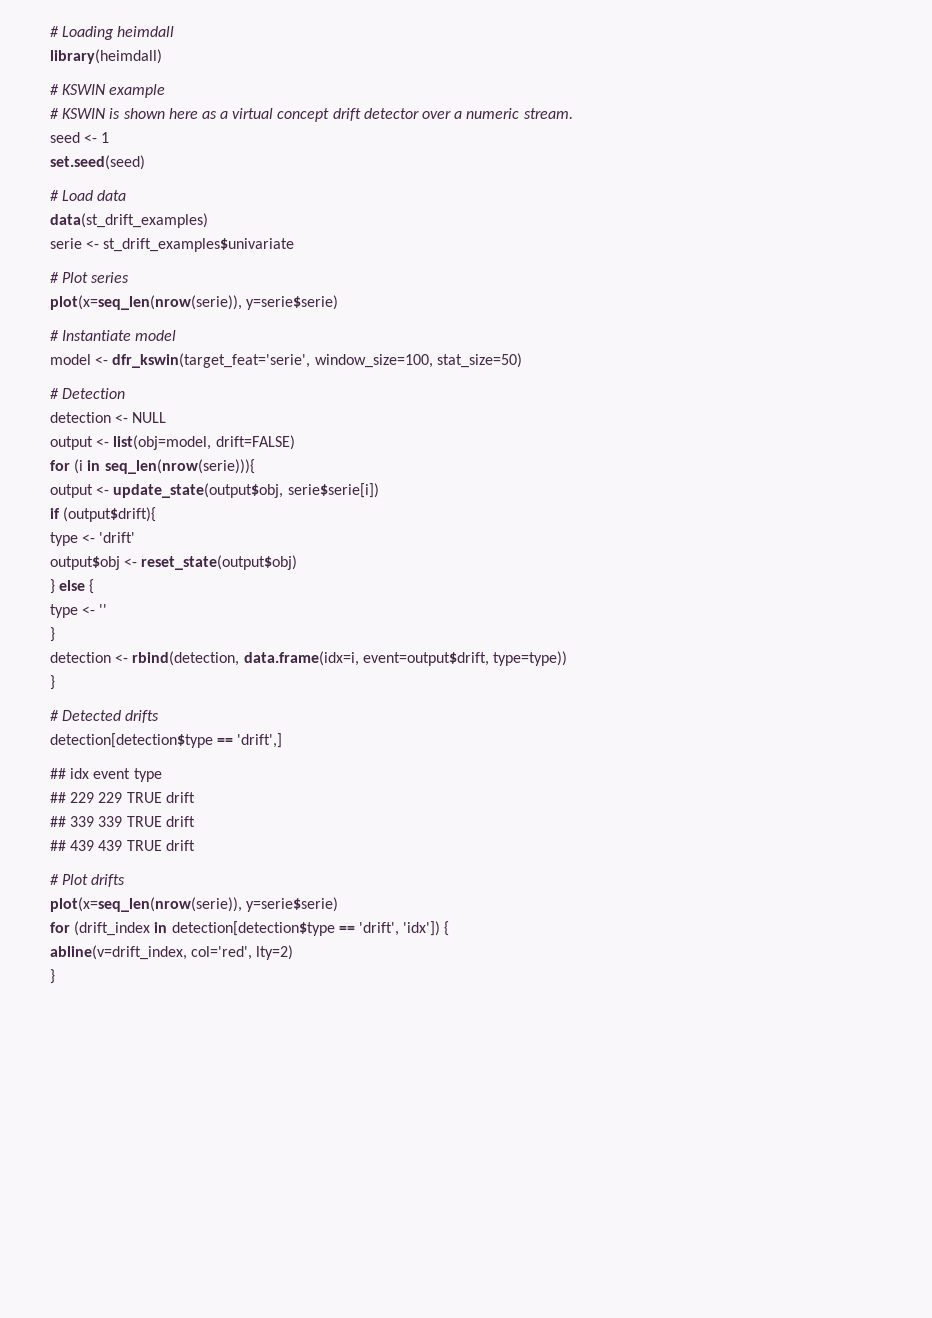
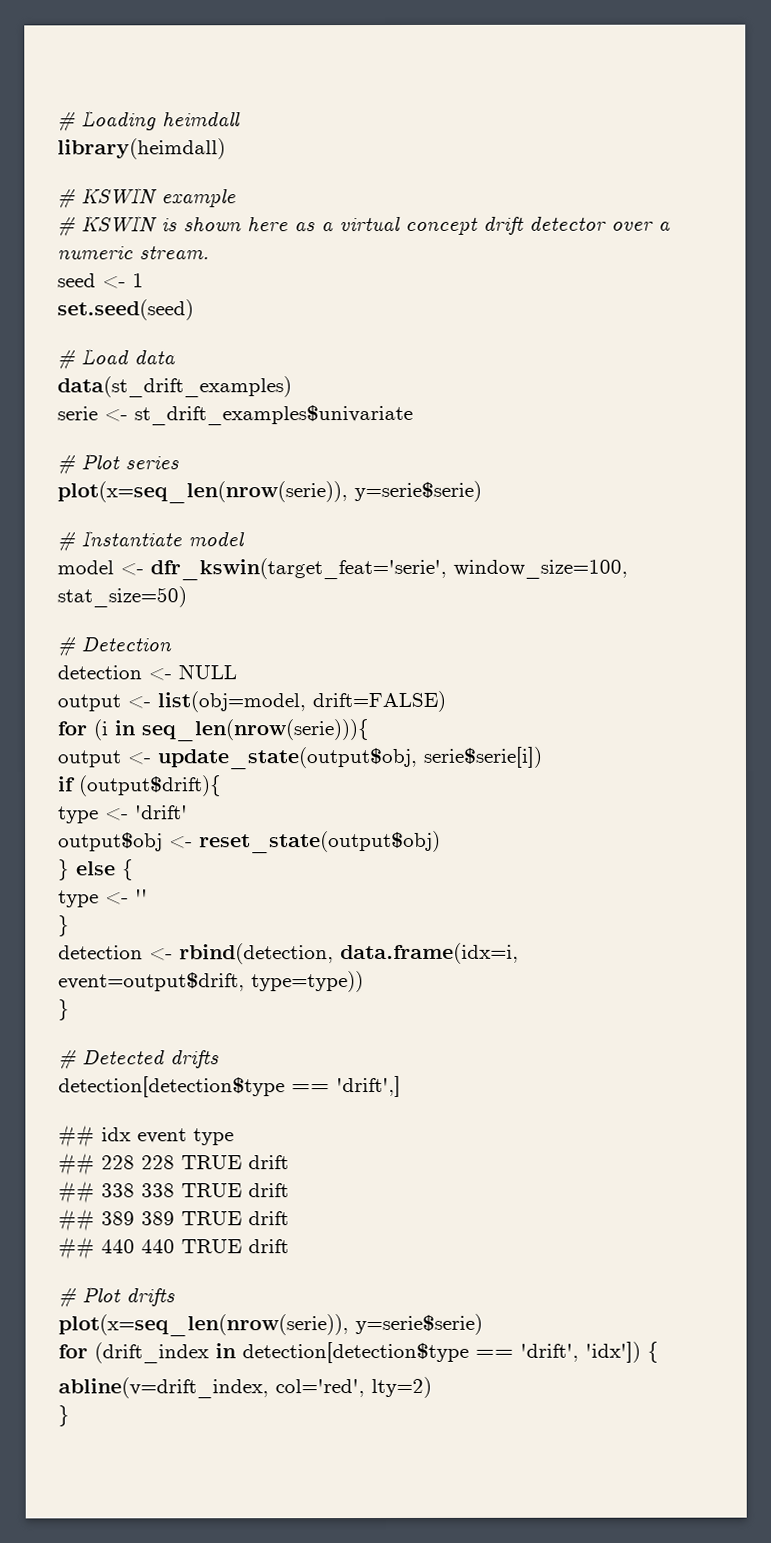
- ## 229 229 TRUE drift
- ## 339 339 TRUE drift
- ## 439 439 TRUE drift
+ ## 228 228 TRUE drift
+ ## 338 338 TRUE drift
+ ## 389 389 TRUE drift
+ ## 440 440 TRUE drift

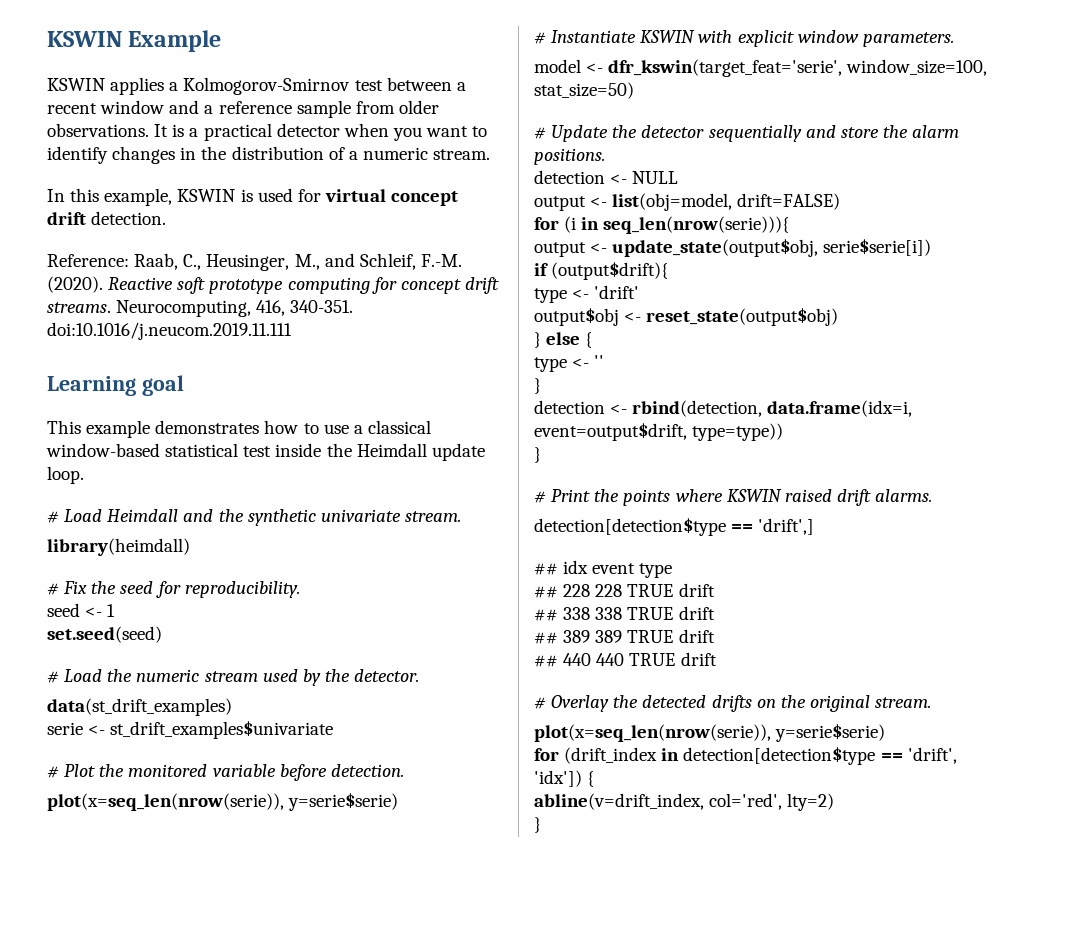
- # Loading heimdall
+ KSWIN Example
+ KSWIN applies a Kolmogorov-Smirnov test between a recent window and a reference sample from older observations. It is a practical detector when you want to identify changes in the distribution of a numeric stream.
+ In this example, KSWIN is used for virtual concept drift detection.
+ Reference: Raab, C., Heusinger, M., and Schleif, F.-M. (2020). Reactive soft prototype computing for concept drift streams. Neurocomputing, 416, 340-351. doi:10.1016/j.neucom.2019.11.111
+ Learning goal
+ This example demonstrates how to use a classical window-based statistical test inside the Heimdall update loop.
+ # Load Heimdall and the synthetic univariate stream.
  library(heimdall)
- # KSWIN example
- # KSWIN is shown here as a virtual concept drift detector over a numeric stream.
+ # Fix the seed for reproducibility.
- # Load data
+ # Load the numeric stream used by the detector.
- # Plot series
+ # Plot the monitored variable before detection.
- # Instantiate model
+ # Instantiate KSWIN with explicit window parameters.
- # Detection
+ # Update the detector sequentially and store the alarm positions.
- # Detected drifts
+ # Print the points where KSWIN raised drift alarms.
- # Plot drifts
+ # Overlay the detected drifts on the original stream.

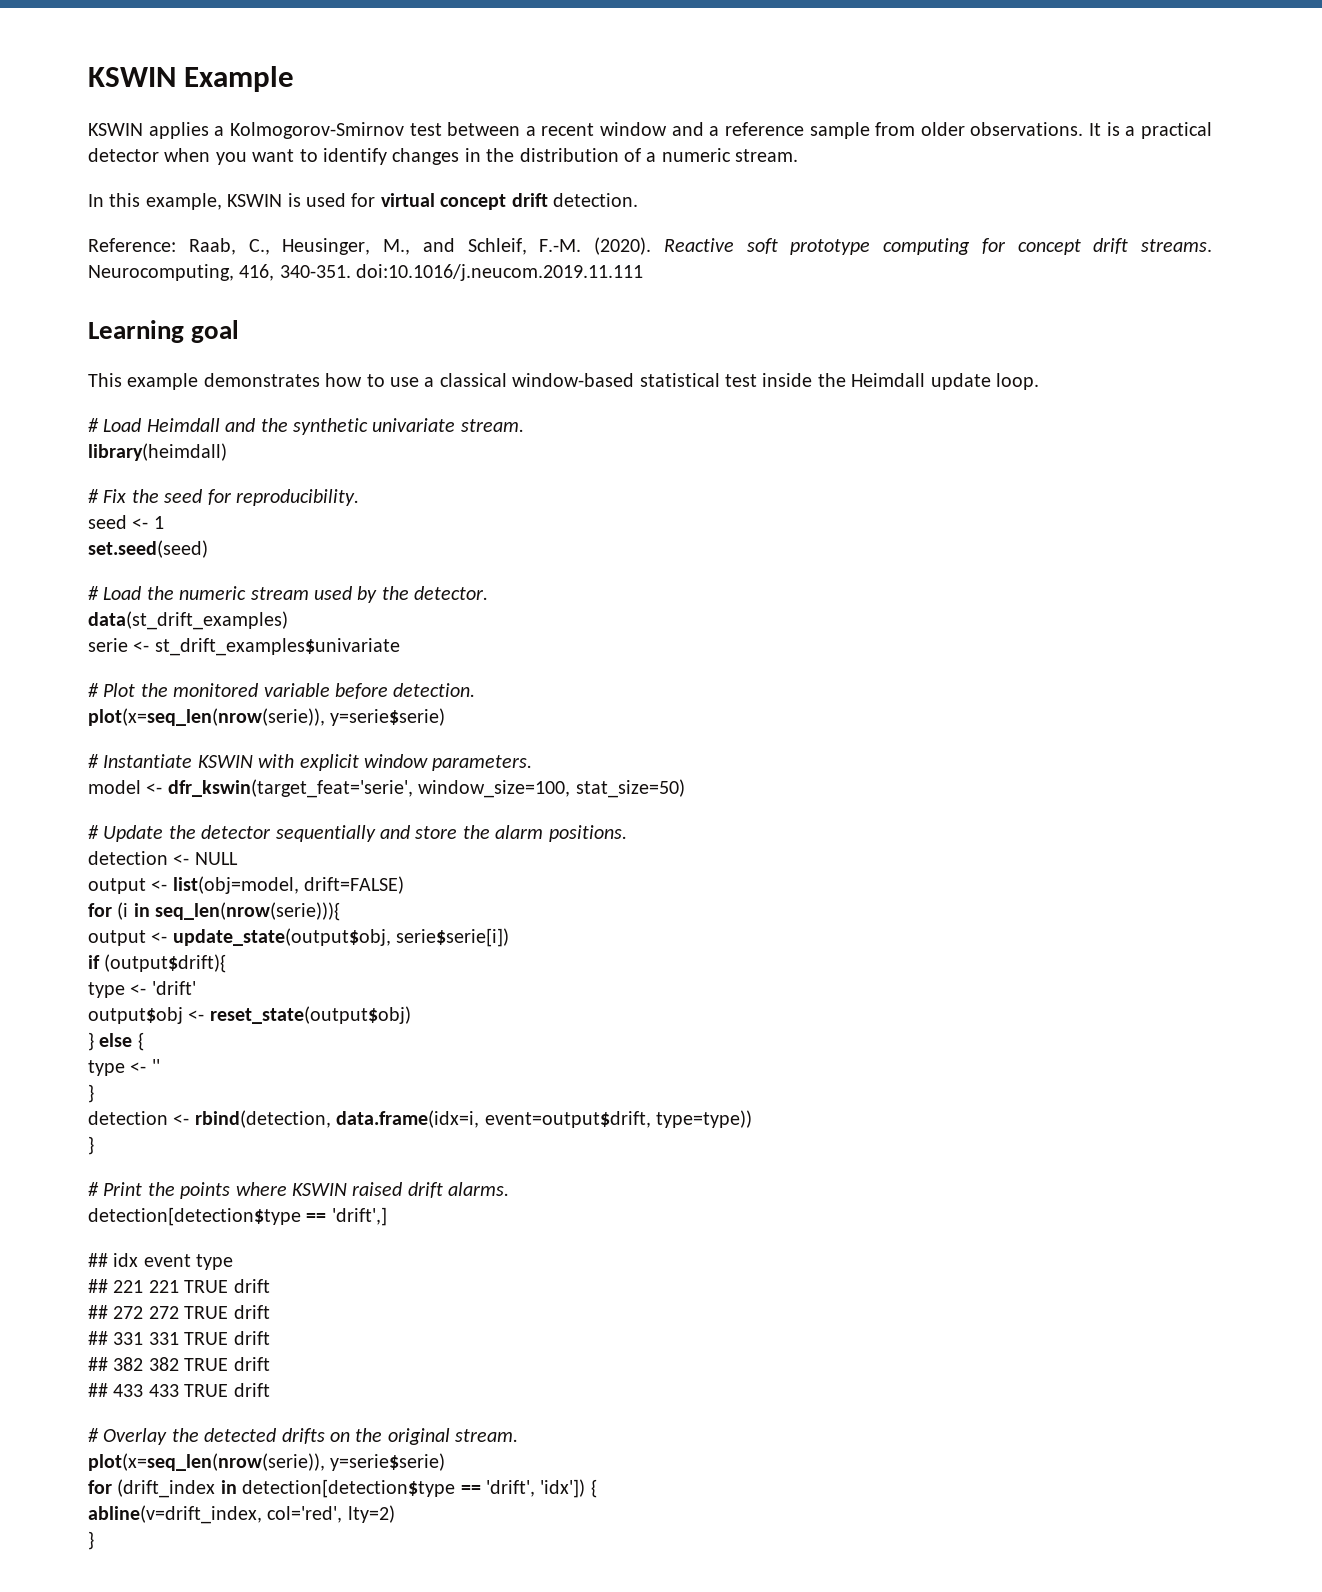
- ## 228 228 TRUE drift
- ## 338 338 TRUE drift
- ## 389 389 TRUE drift
- ## 440 440 TRUE drift
+ ## 221 221 TRUE drift
+ ## 272 272 TRUE drift
+ ## 331 331 TRUE drift
+ ## 382 382 TRUE drift
+ ## 433 433 TRUE drift

